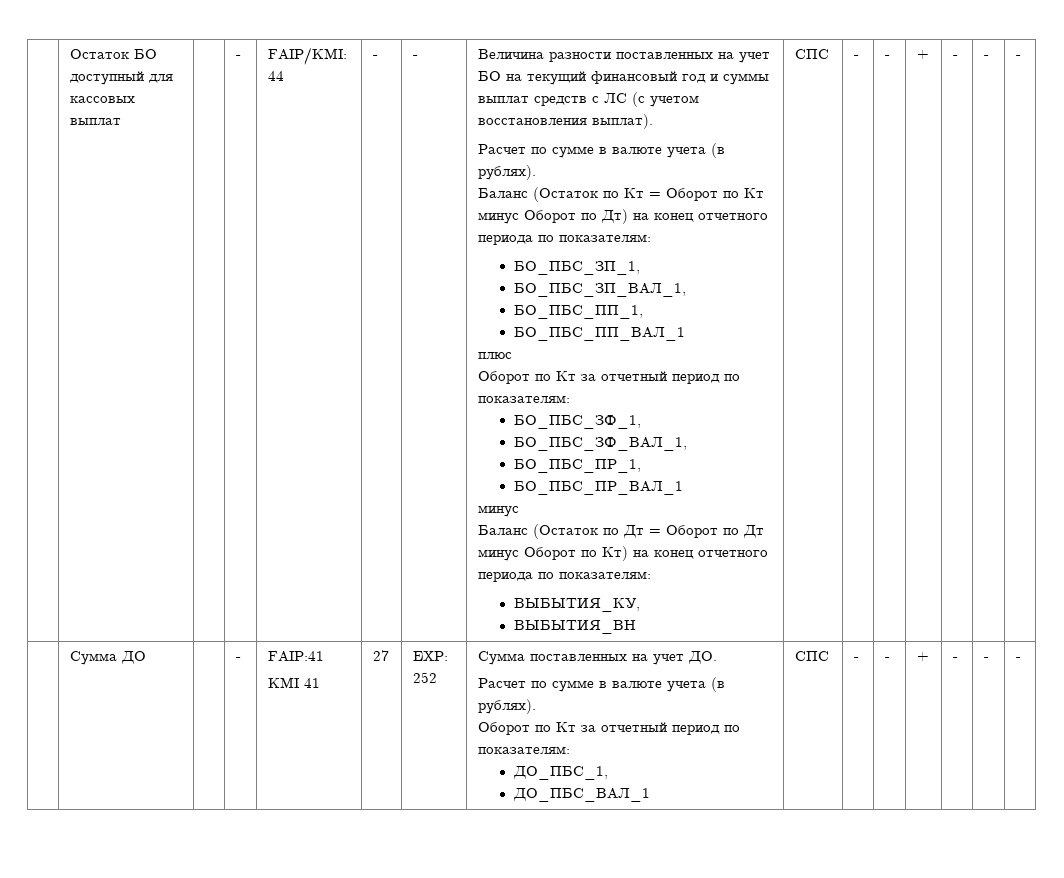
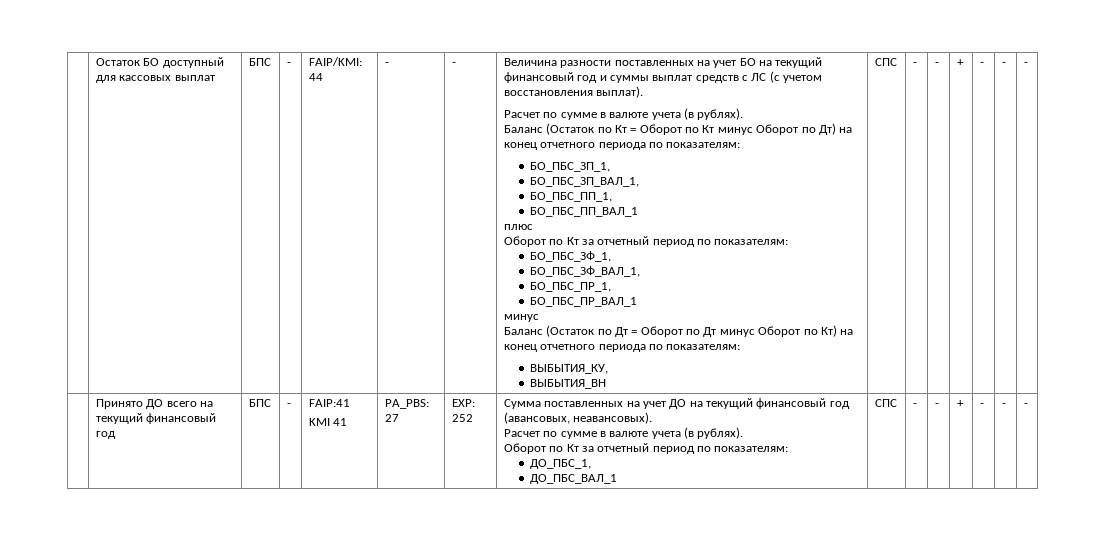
- Остаток БО доступный для кассовых выплат
+ Остаток БО доступный для кассовых выплат | БПС
- Сумма ДО
+ Принято ДО всего на текущий финансовый год | БПС
- 27
+ PA_PBS: 27
- Сумма поставленных на учет ДО.
+ Сумма поставленных на учет ДО на текущий финансовый год (авансовых, неавансовых).

